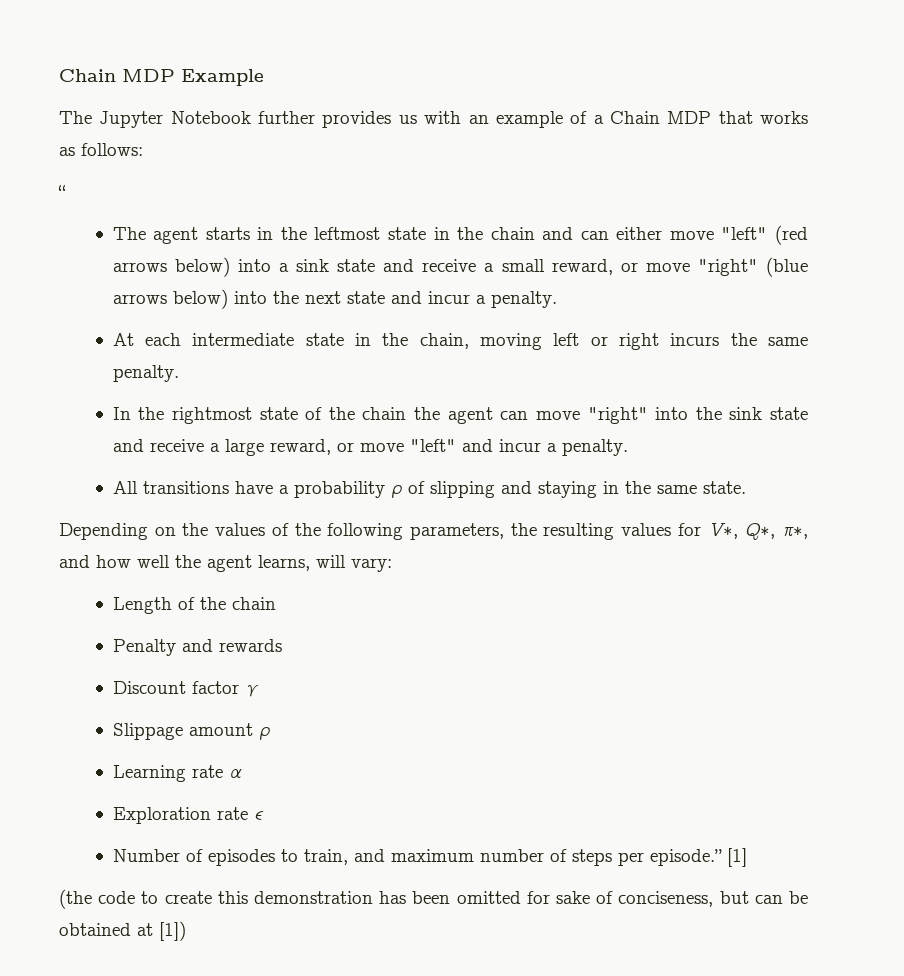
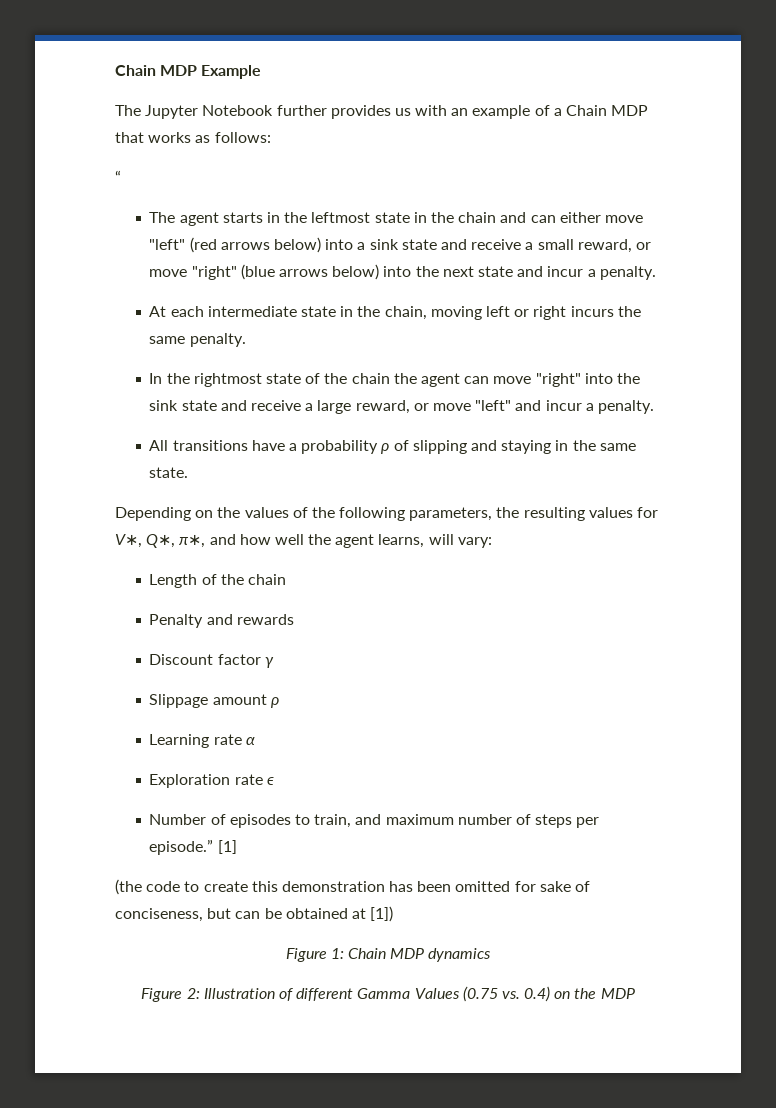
+ Figure 1: Chain MDP dynamics
+ Figure 2: Illustration of different Gamma Values (0.75 vs. 0.4) on the MDP

